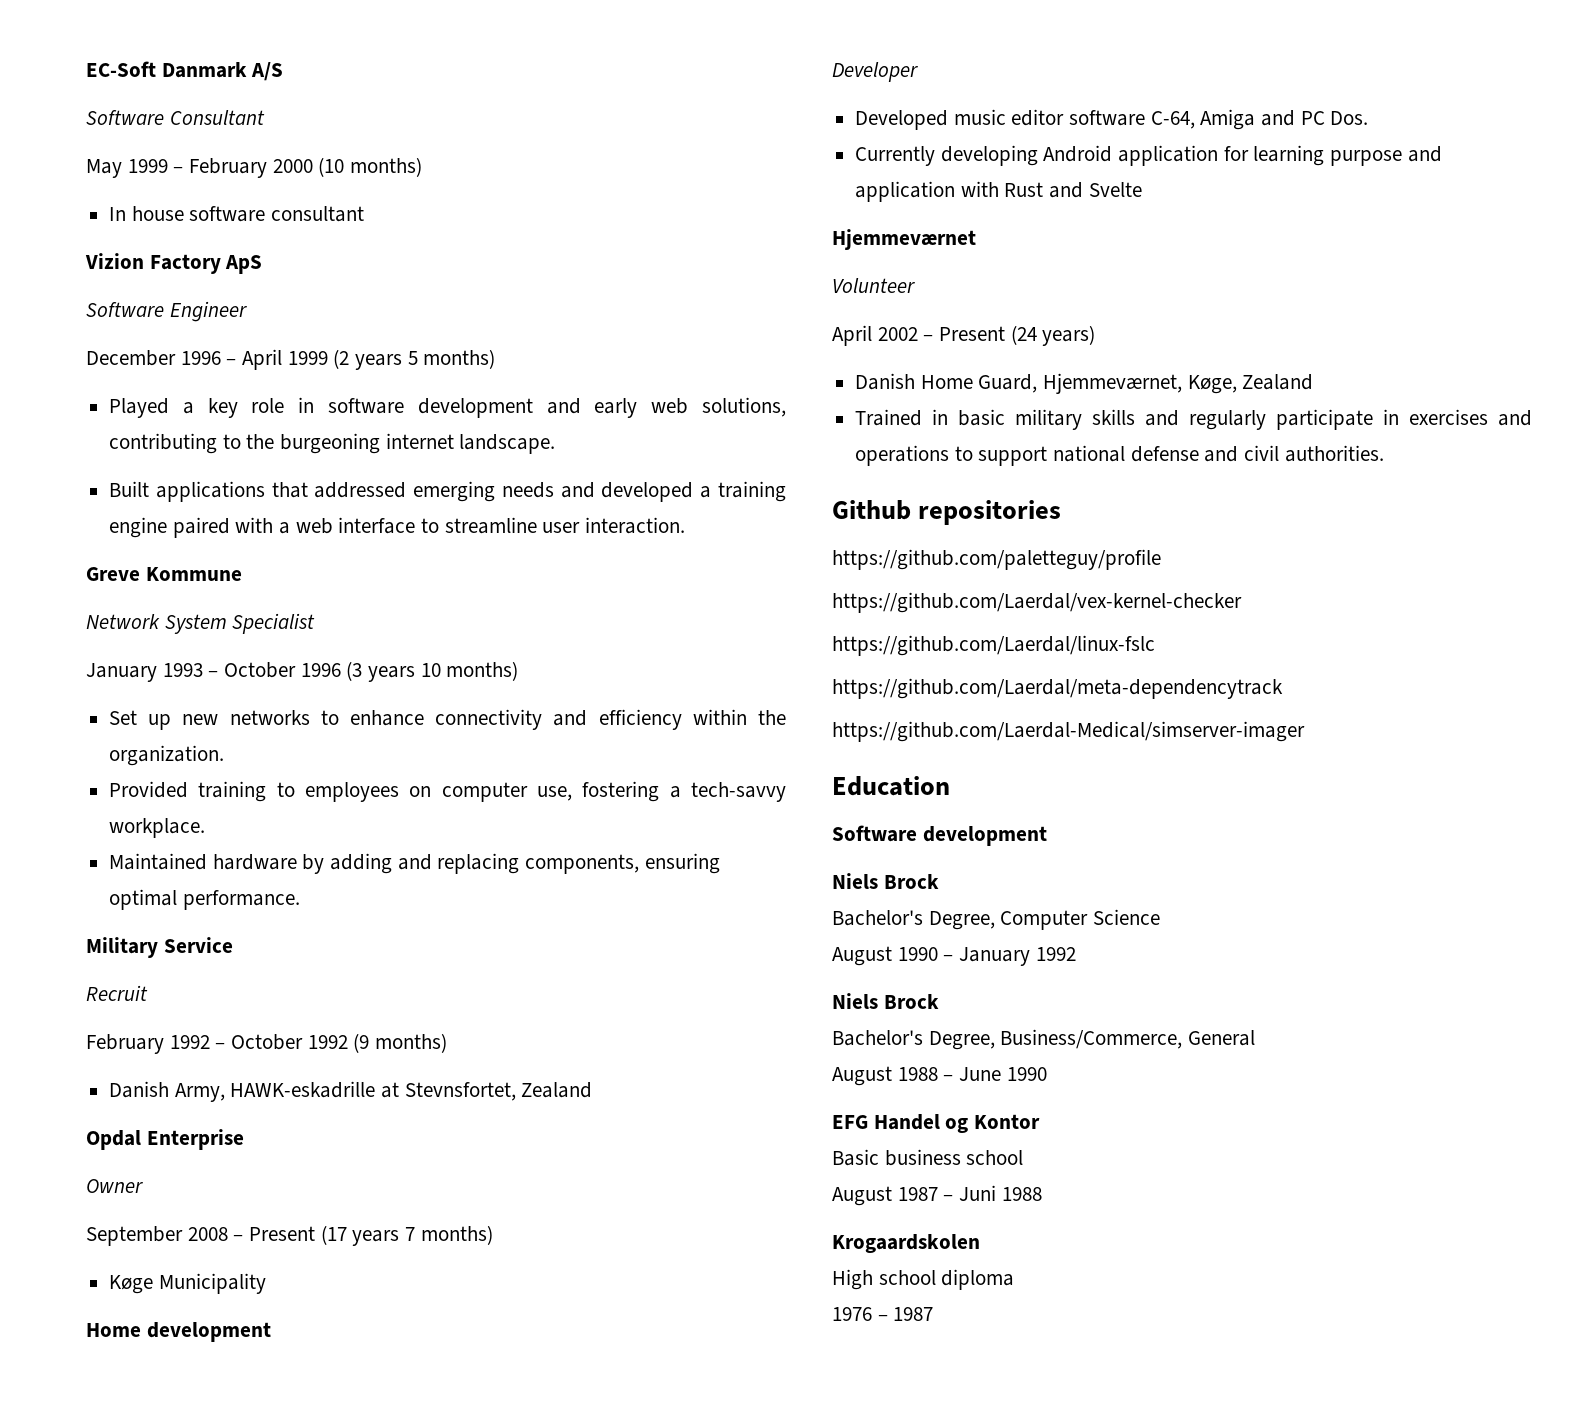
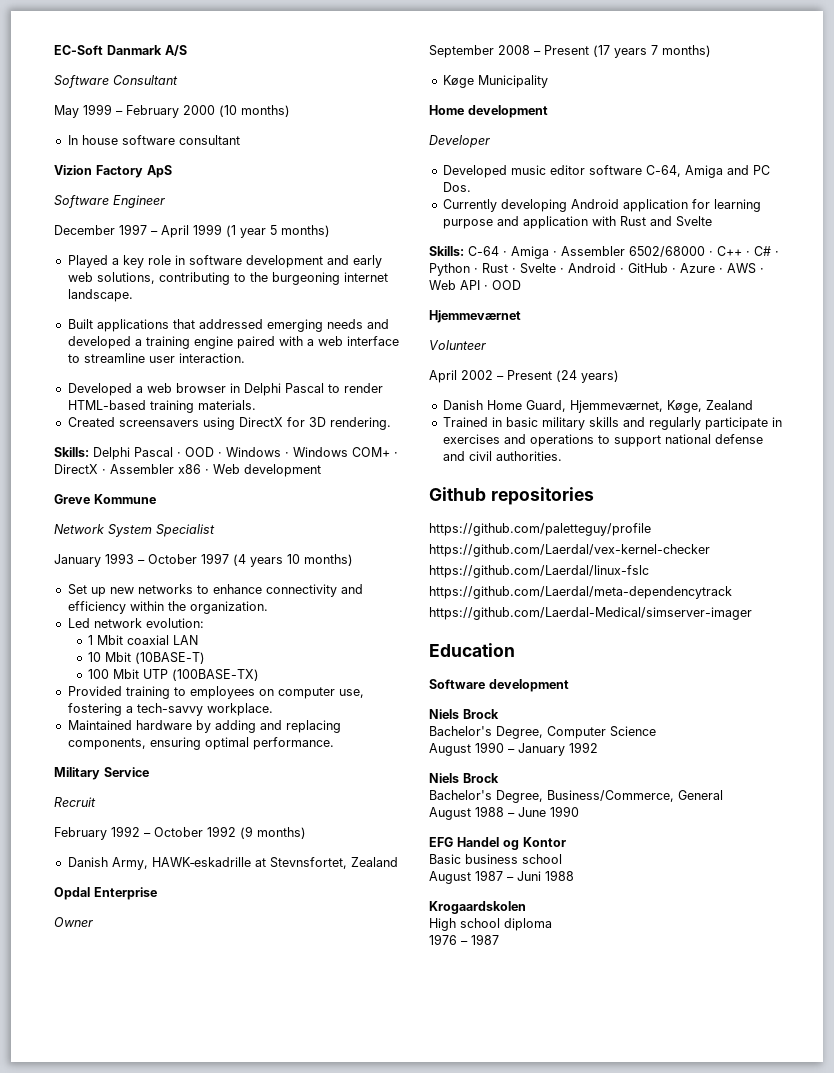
- December 1996 – April 1999 (2 years 5 months)
+ December 1997 – April 1999 (1 year 5 months)
+ Developed a web browser in Delphi Pascal to render HTML-based training materials.
+ Created screensavers using DirectX for 3D rendering.
+ Skills: Delphi Pascal · OOD · Windows · Windows COM+ · DirectX · Assembler x86 · Web development
- January 1993 – October 1996 (3 years 10 months)
+ January 1993 – October 1997 (4 years 10 months)
+ Led network evolution:
+ 1 Mbit coaxial LAN
+ 10 Mbit (10BASE-T)
+ 100 Mbit UTP (100BASE-TX)
+ Skills: C-64 · Amiga · Assembler 6502/68000 · C++ · C# · Python · Rust · Svelte · Android · GitHub · Azure · AWS · Web API · OOD

